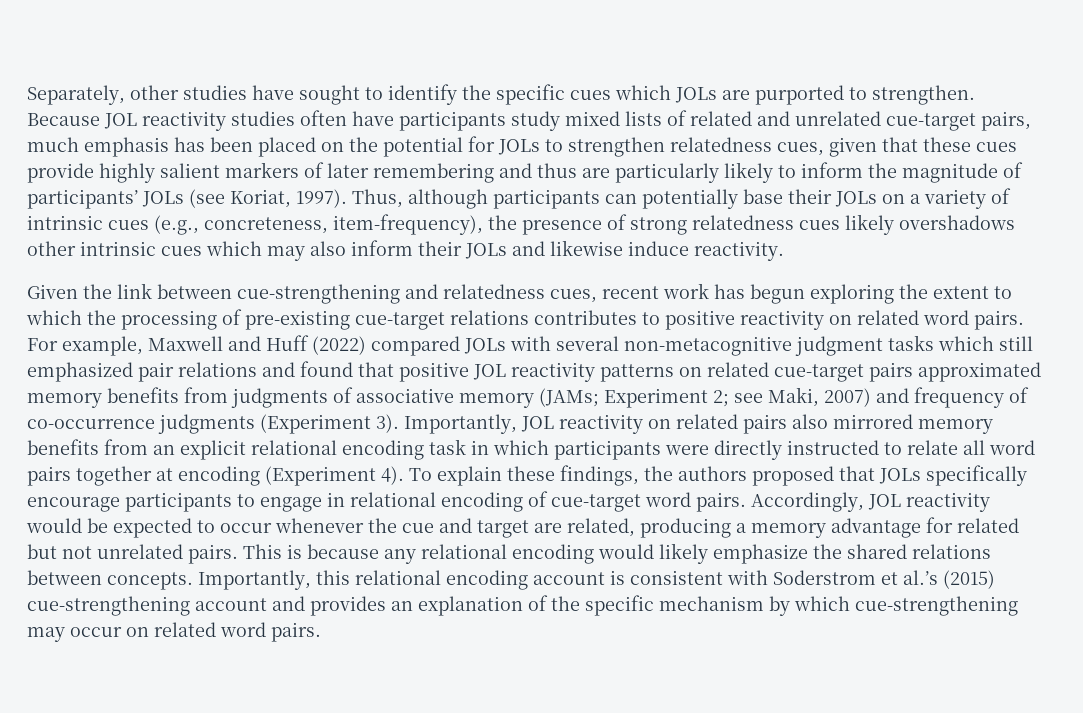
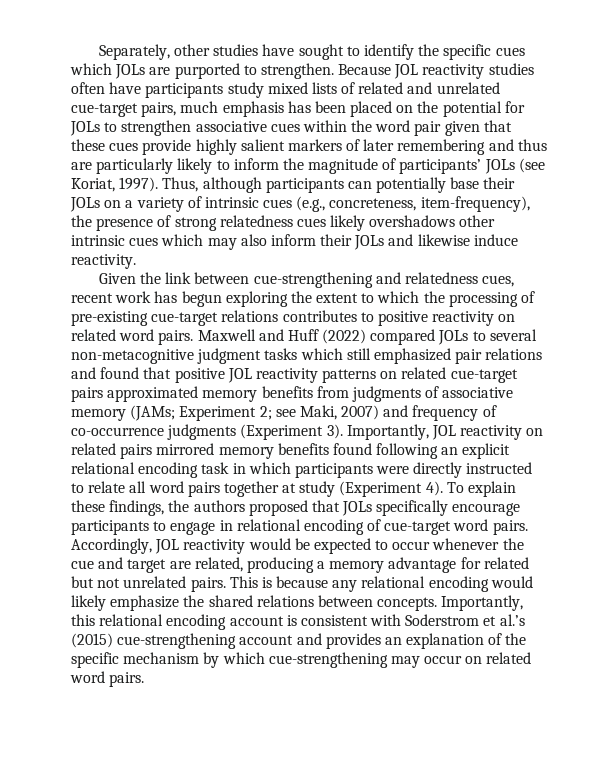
- Because JOL reactivity studies often have participants study mixed lists of related and unrelated cue-target pairs, much emphasis has been placed on the potential for JOLs to strengthen relatedness cues, given that these cues provide highly salient markers of later remembering and thus are particularly likely to inform the magnitude of participants’ JOLs (see Koriat, 1997).
+ Because JOL reactivity studies often have participants study mixed lists of related and unrelated cue-target pairs, much emphasis has been placed on the potential for JOLs to strengthen associative cues within the word pair given that these cues provide highly salient markers of later remembering and thus are particularly likely to inform the magnitude of participants’ JOLs (see Koriat, 1997).
- For example, Maxwell and Huff (2022) compared JOLs with several non-metacognitive judgment tasks which still emphasized pair relations and found that positive JOL reactivity patterns on related cue-target pairs approximated memory benefits from judgments of associative memory (JAMs; Experiment 2; see Maki, 2007) and frequency of co-occurrence judgments (Experiment 3).
+ Maxwell and Huff (2022) compared JOLs to several non-metacognitive judgment tasks which still emphasized pair relations and found that positive JOL reactivity patterns on related cue-target pairs approximated memory benefits from judgments of associative memory (JAMs; Experiment 2; see Maki, 2007) and frequency of co-occurrence judgments (Experiment 3).
- Importantly, JOL reactivity on related pairs also mirrored memory benefits from an explicit relational encoding task in which participants were directly instructed to relate all word pairs together at encoding (Experiment 4).
+ Importantly, JOL reactivity on related pairs mirrored memory benefits found following an explicit relational encoding task in which participants were directly instructed to relate all word pairs together at study (Experiment 4).

